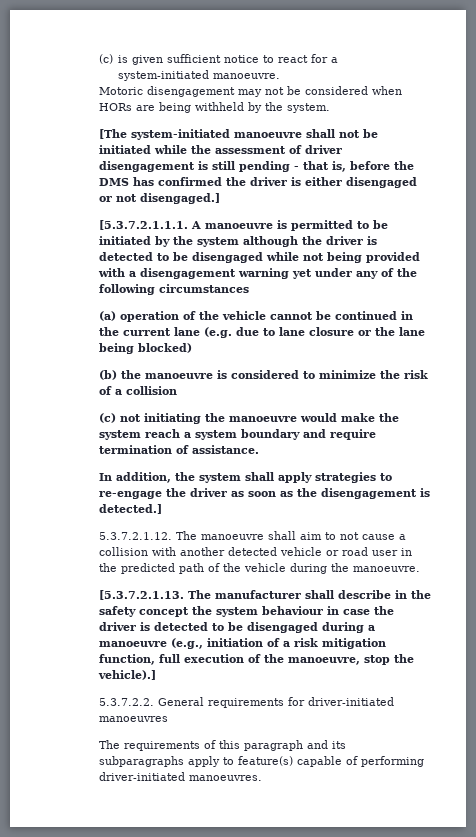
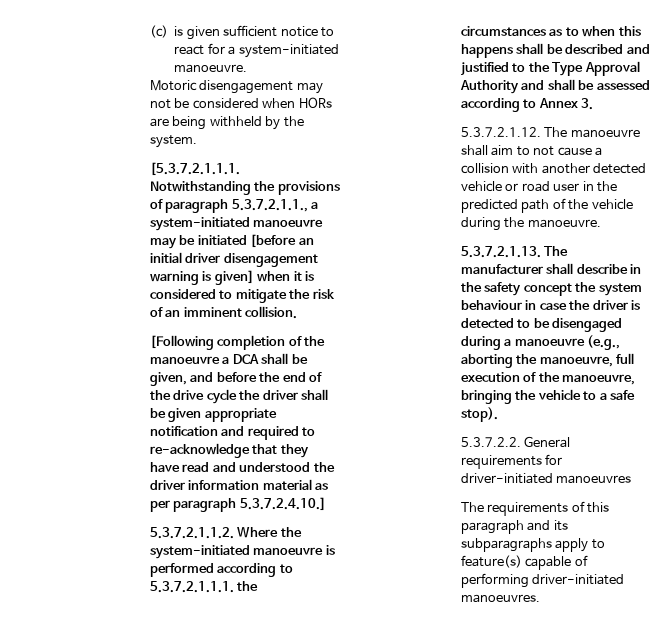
- [The system-initiated manoeuvre shall not be initiated while the assessment of driver disengagement is still pending - that is, before the DMS has confirmed the driver is either disengaged or not disengaged.]
- [5.3.7.2.1.1.1. A manoeuvre is permitted to be initiated by the system although the driver is detected to be disengaged while not being provided with a disengagement warning yet under any of the following circumstances
- (a) operation of the vehicle cannot be continued in the current lane (e.g. due to lane closure or the lane being blocked)
- (b) the manoeuvre is considered to minimize the risk of a collision
- (c) not initiating the manoeuvre would make the system reach a system boundary and require termination of assistance.
- In addition, the system shall apply strategies to re-engage the driver as soon as the disengagement is detected.]
+ [5.3.7.2.1.1.1. Notwithstanding the provisions of paragraph 5.3.7.2.1.1., a system-initiated manoeuvre may be initiated [before an initial driver disengagement warning is given] when it is considered to mitigate the risk of an imminent collision.
+ [Following completion of the manoeuvre a DCA shall be given, and before the end of the drive cycle the driver shall be given appropriate notification and required to re-acknowledge that they have read and understood the driver information material as per paragraph 5.3.7.2.4.10.]
+ 5.3.7.2.1.1.2. Where the system-initiated manoeuvre is performed according to 5.3.7.2.1.1.1. the circumstances as to when this happens shall be described and justified to the Type Approval Authority and shall be assessed according to Annex 3.
- [5.3.7.2.1.13. The manufacturer shall describe in the safety concept the system behaviour in case the driver is detected to be disengaged during a manoeuvre (e.g., initiation of a risk mitigation function, full execution of the manoeuvre, stop the vehicle).]
+ 5.3.7.2.1.13. The manufacturer shall describe in the safety concept the system behaviour in case the driver is detected to be disengaged during a manoeuvre (e.g., aborting the manoeuvre, full execution of the manoeuvre, bringing the vehicle to a safe stop).

